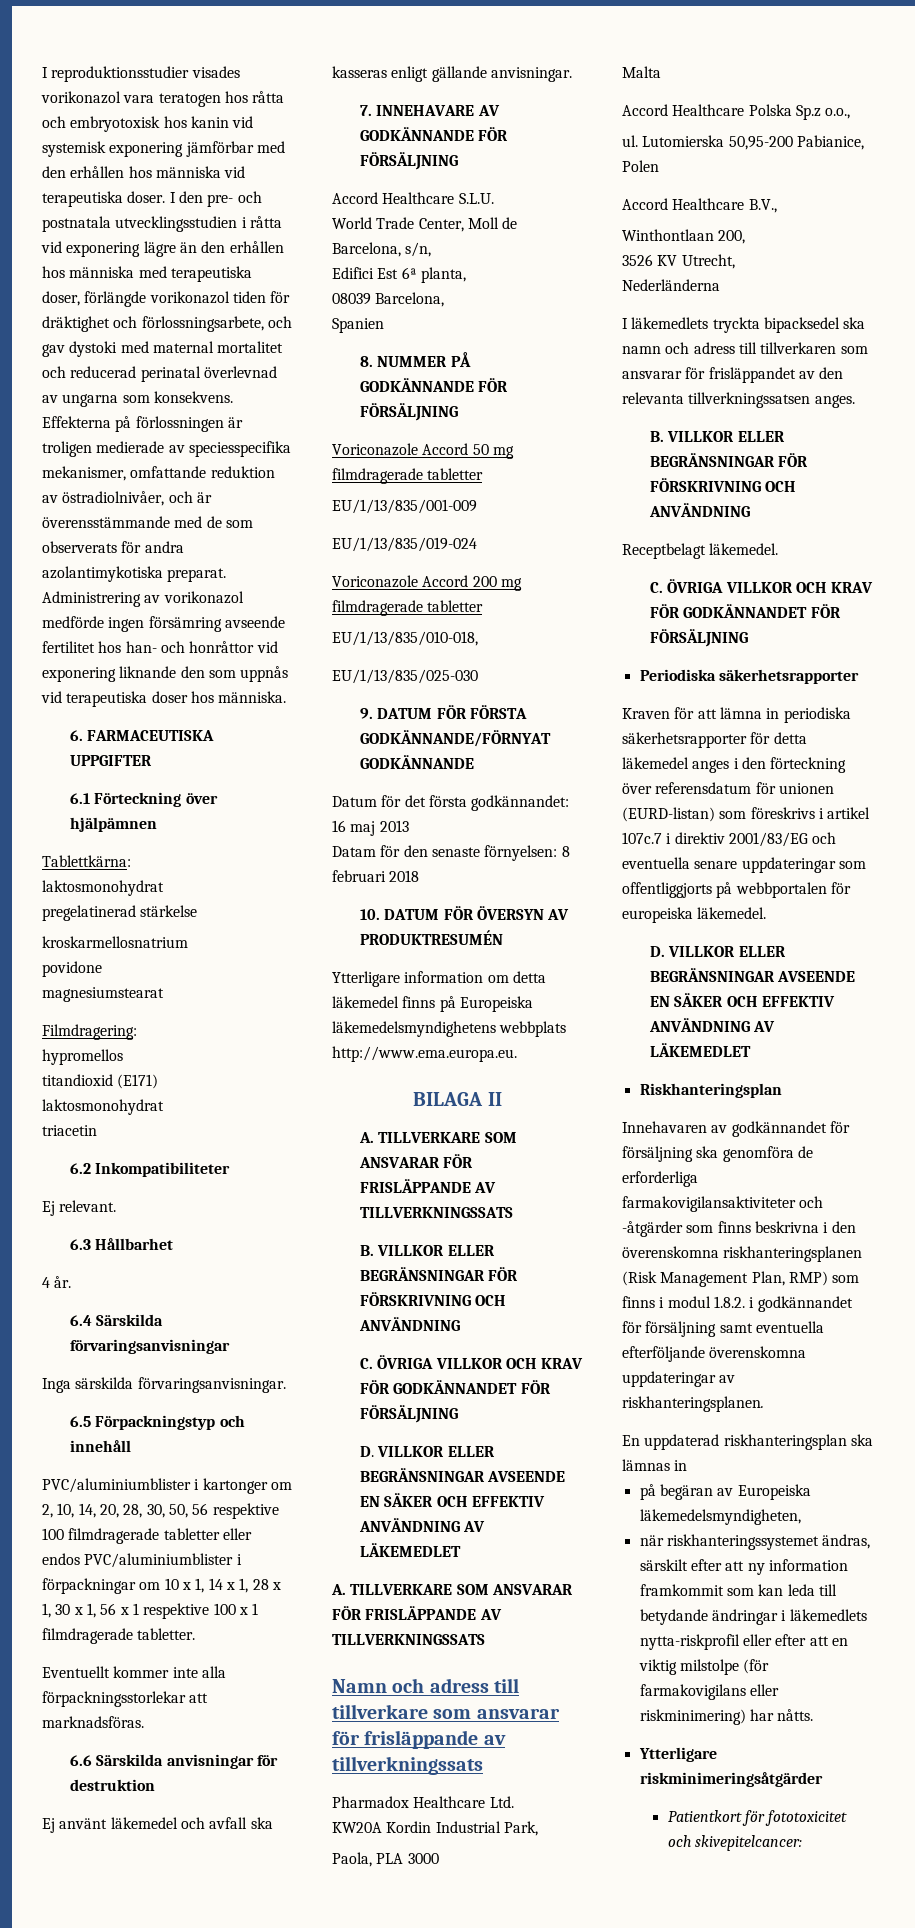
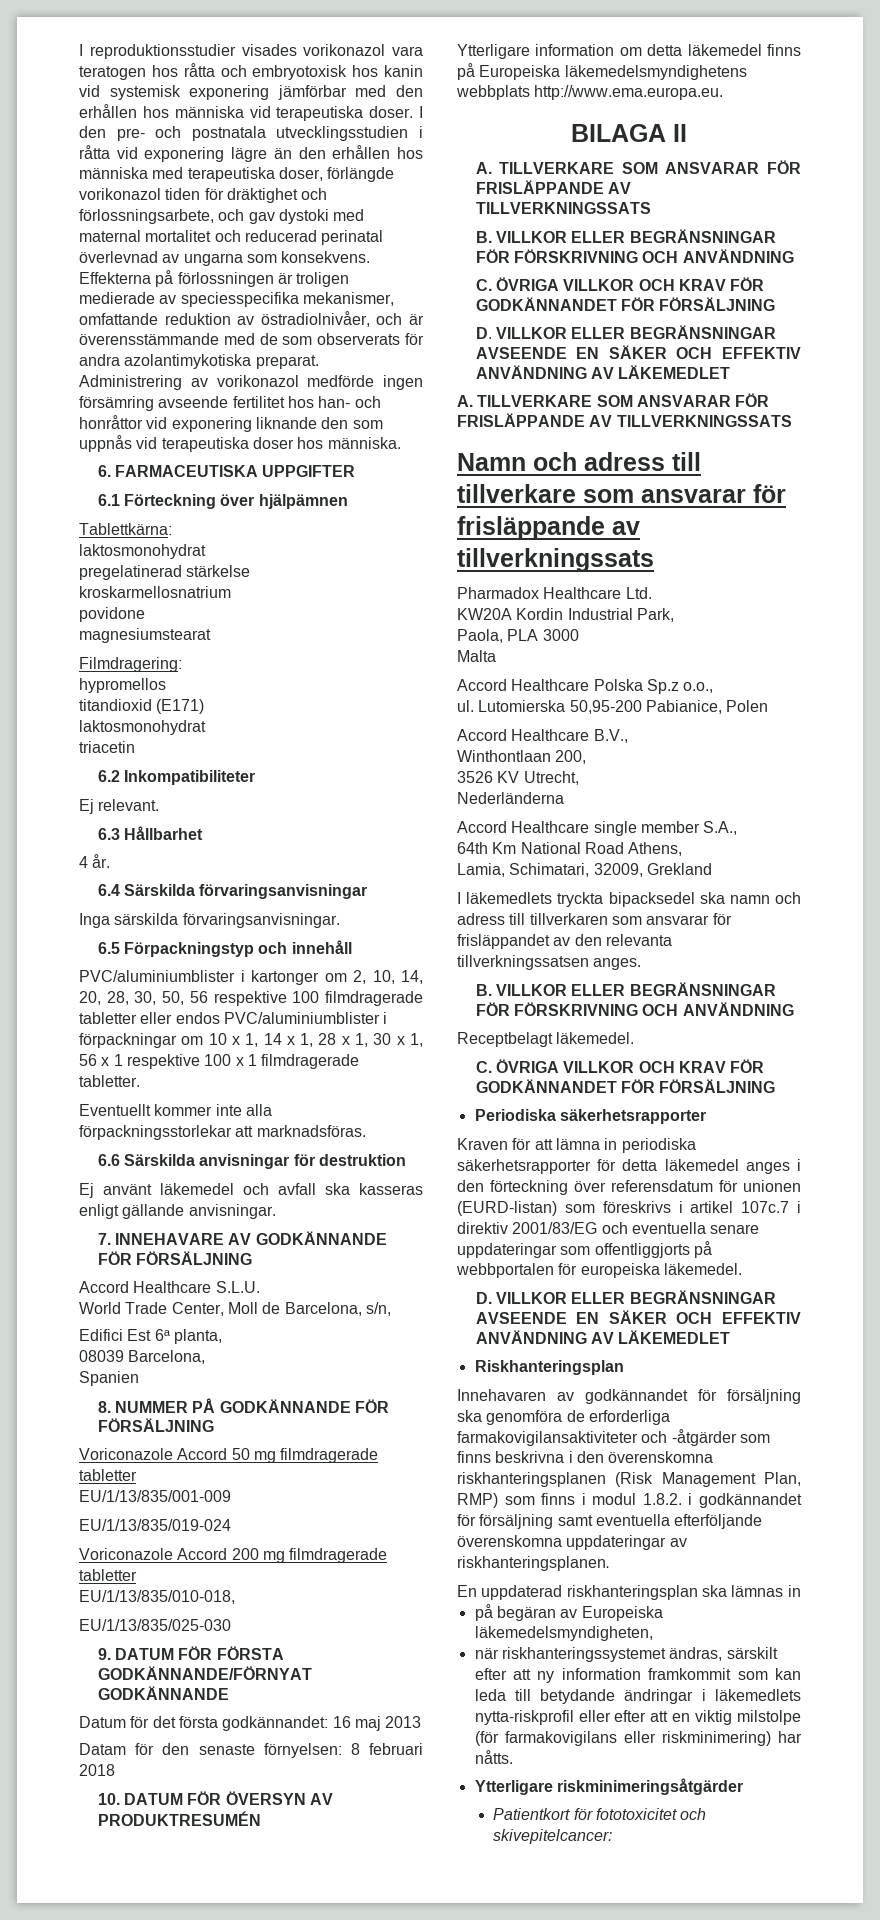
+ Accord Healthcare single member S.A.,
+ 64th Km National Road Athens,
+ Lamia, Schimatari, 32009, Grekland

